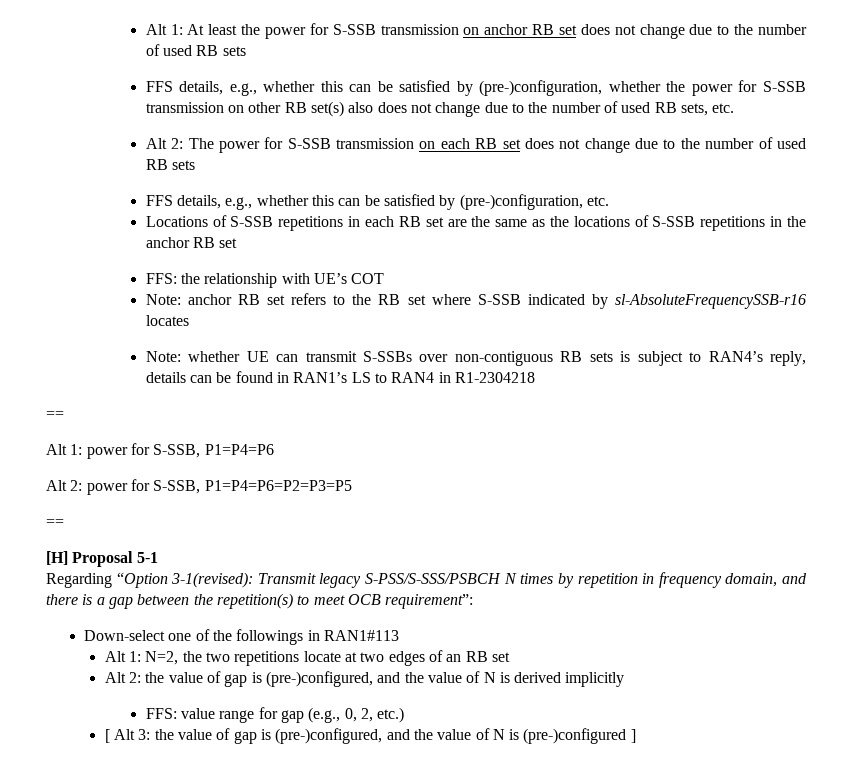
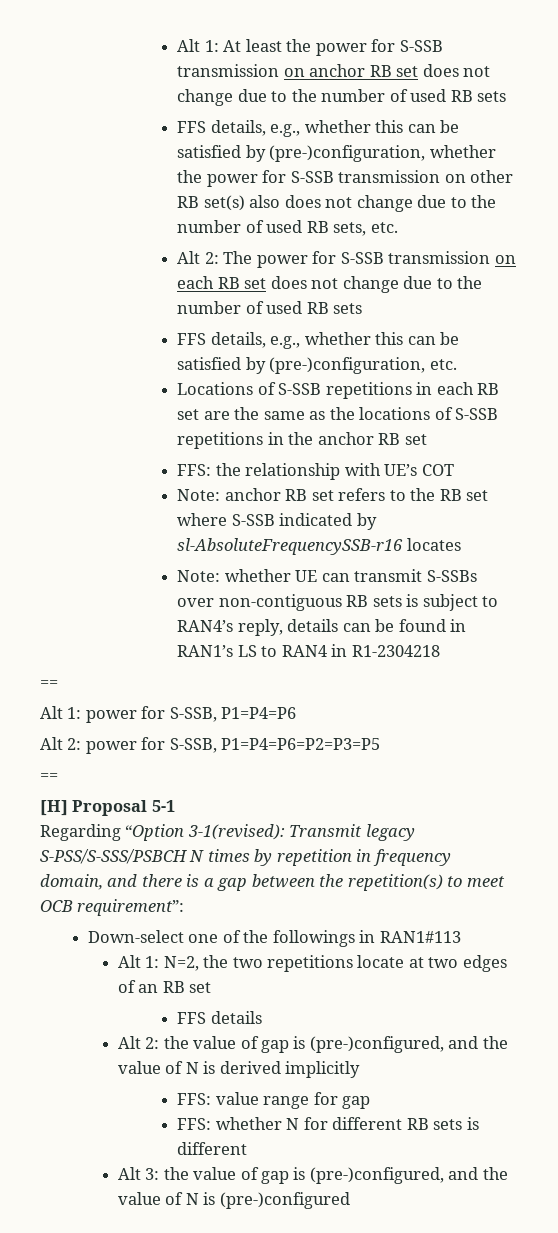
+ FFS details
- FFS: value range for gap (e.g., 0, 2, etc.)
- [ Alt 3: the value of gap is (pre-)configured, and the value of N is (pre-)configured ]
+ FFS: value range for gap
+ FFS: whether N for different RB sets is different
+ Alt 3: the value of gap is (pre-)configured, and the value of N is (pre-)configured

